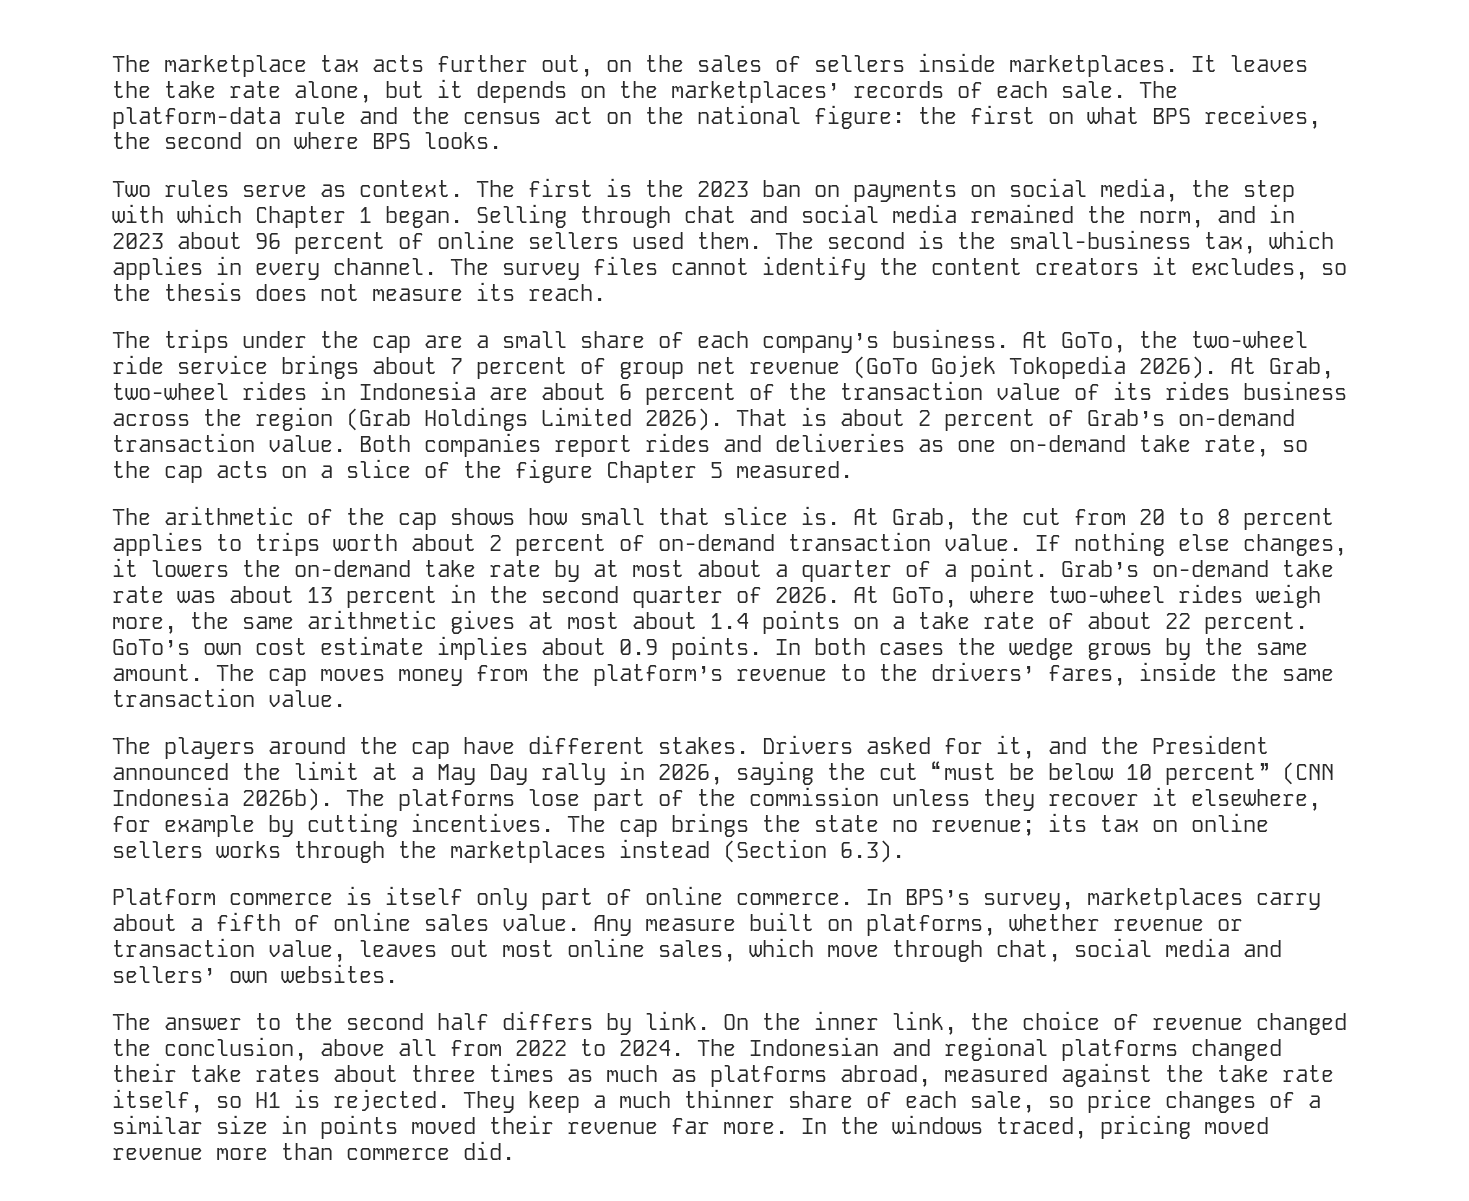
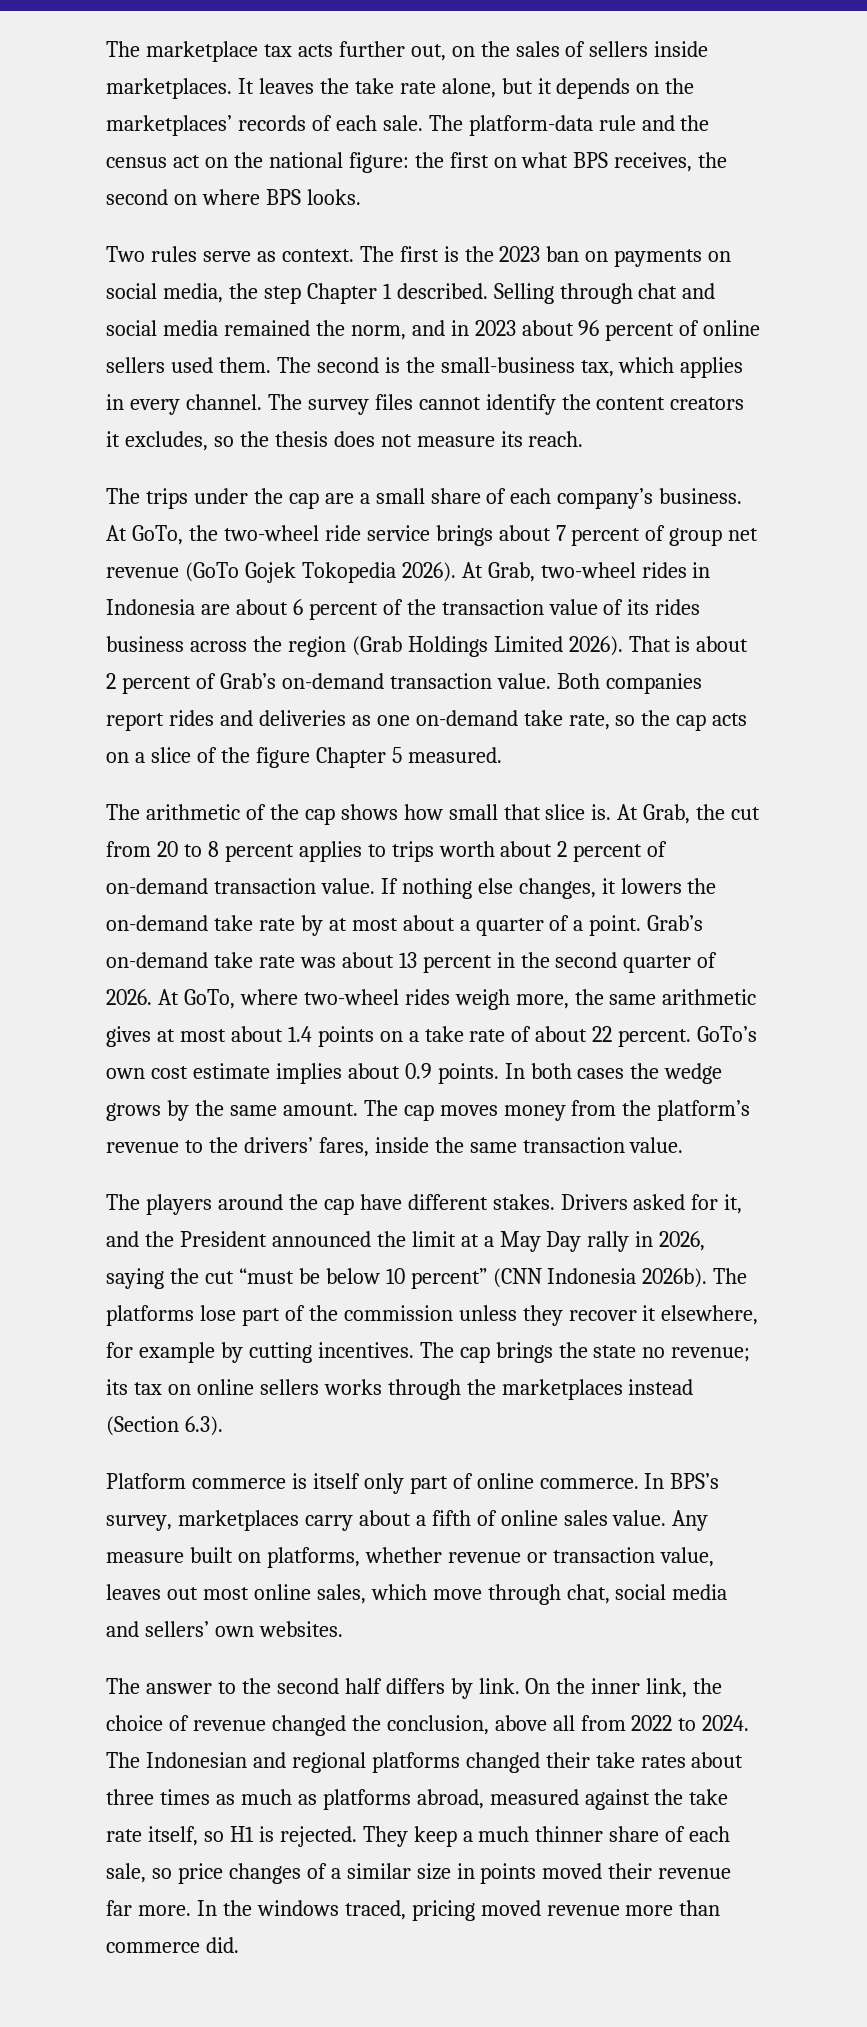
- The first is the 2023 ban on payments on social media, the step with which Chapter 1 began.
+ The first is the 2023 ban on payments on social media, the step Chapter 1 described.

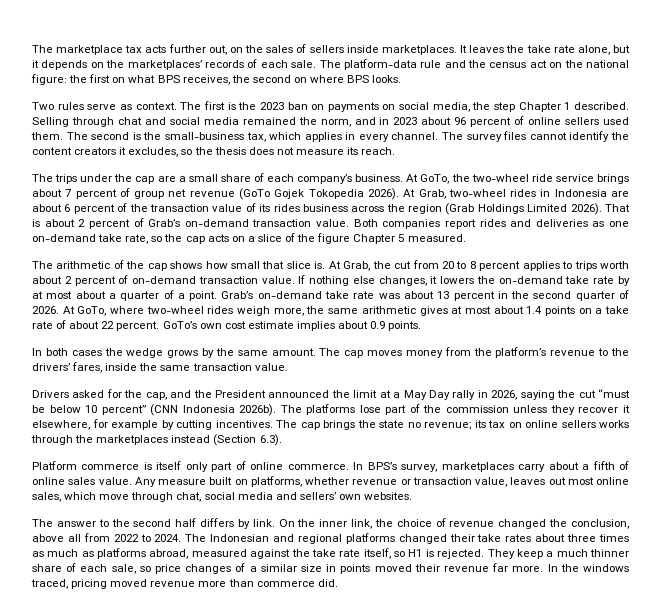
- GoTo’s own cost estimate implies about 0.9 points. In both cases the wedge grows by the same amount.
+ GoTo’s own cost estimate implies about 0.9 points.
+ In both cases the wedge grows by the same amount.
- The players around the cap have different stakes. Drivers asked for it, and the President announced the limit at a May Day rally in 2026, saying the cut “must be below 10 percent” (CNN Indonesia 2026b).
+ Drivers asked for the cap, and the President announced the limit at a May Day rally in 2026, saying the cut “must be below 10 percent” (CNN Indonesia 2026b).

